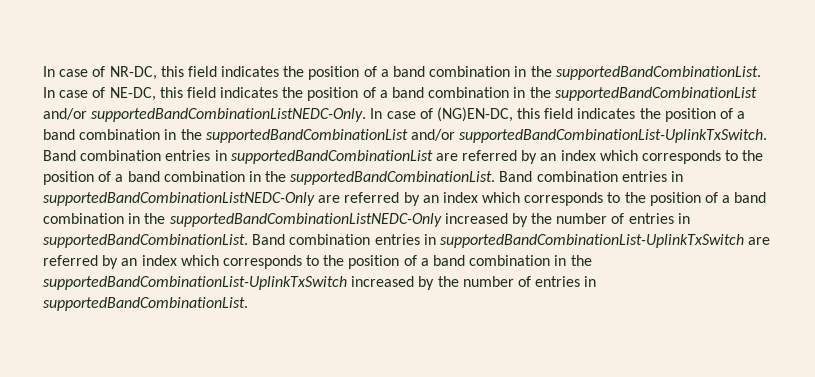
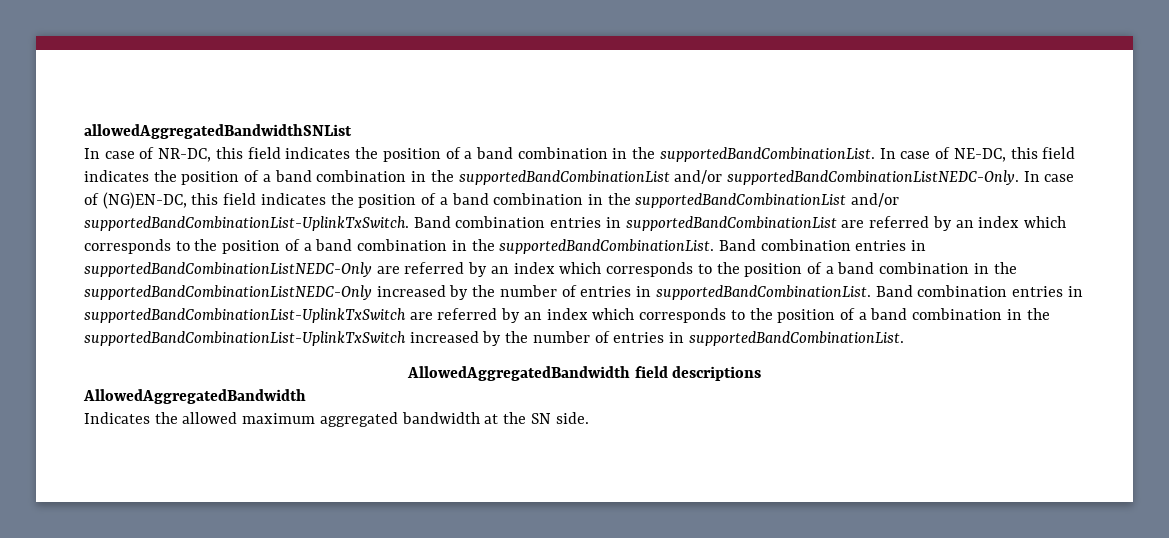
+ allowedAggregatedBandwidthSNList
+ AllowedAggregatedBandwidth field descriptions
+ AllowedAggregatedBandwidth
+ Indicates the allowed maximum aggregated bandwidth at the SN side.

